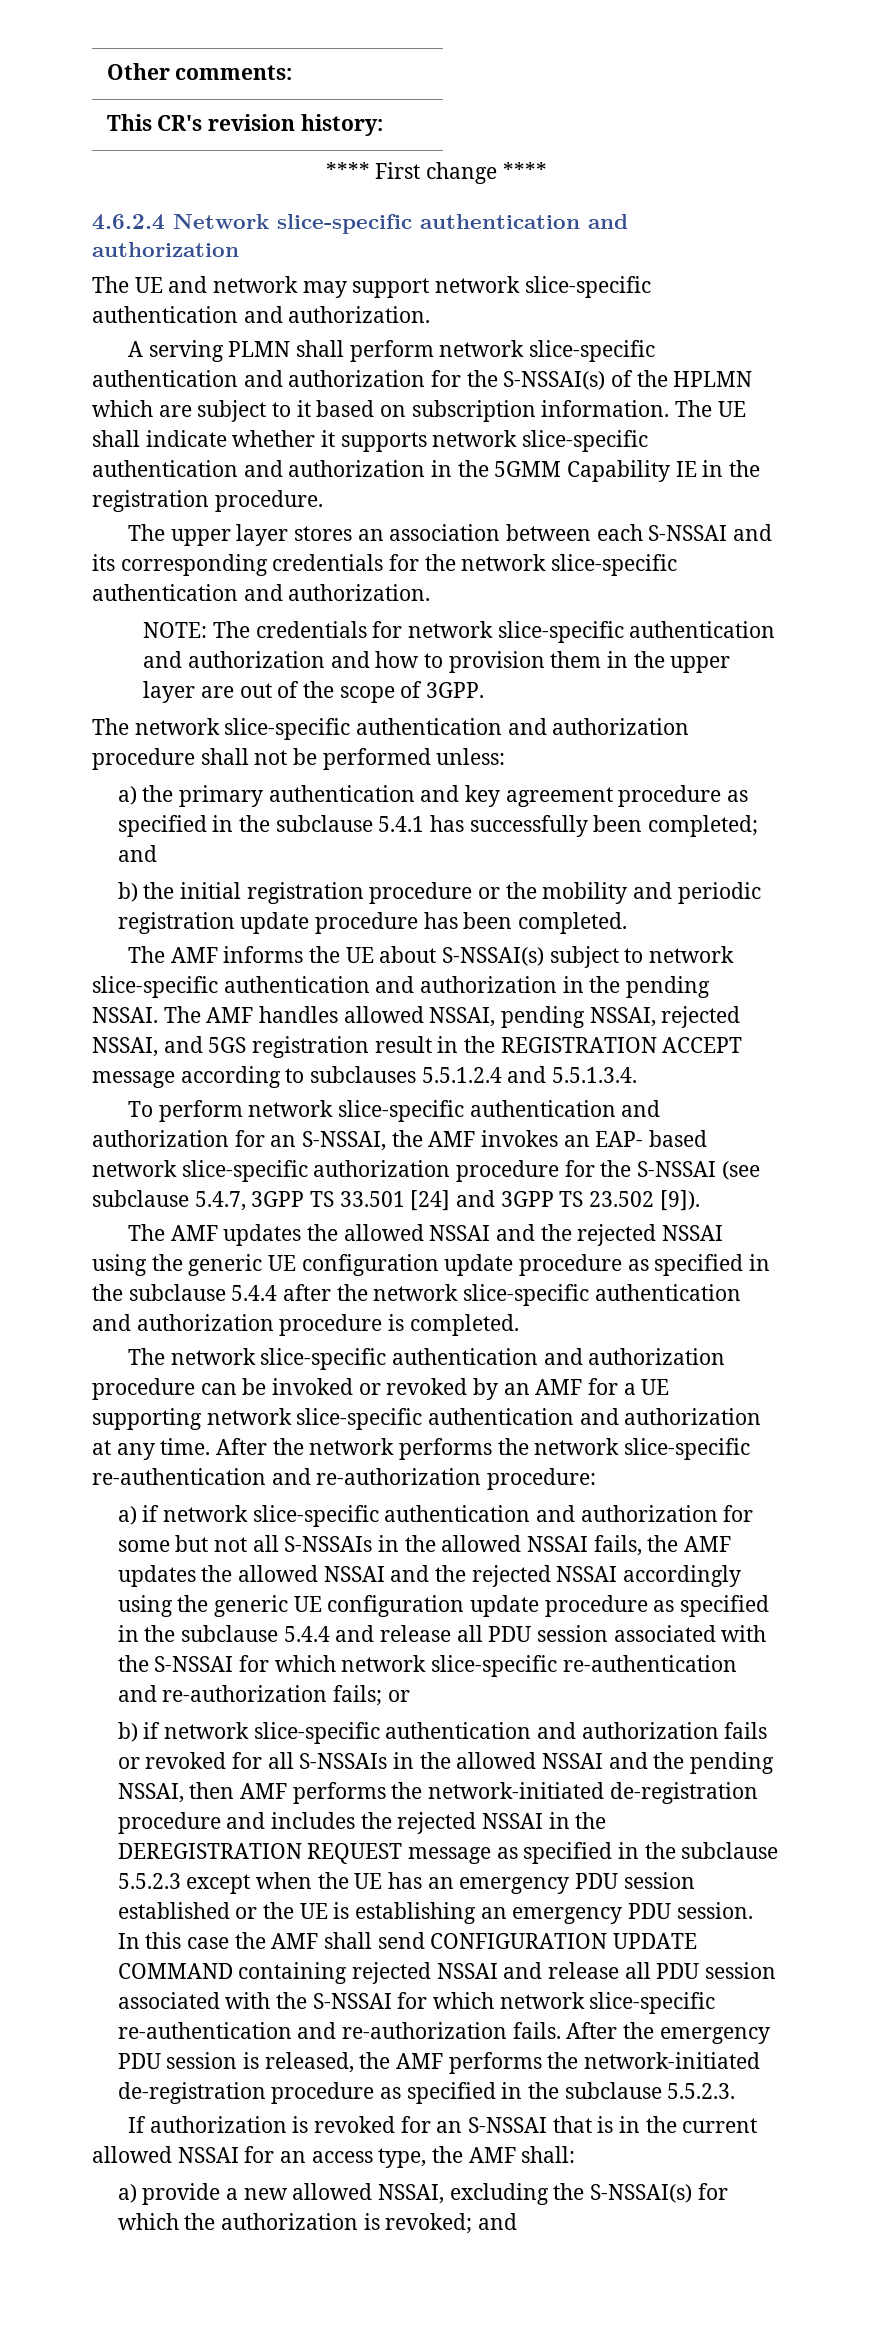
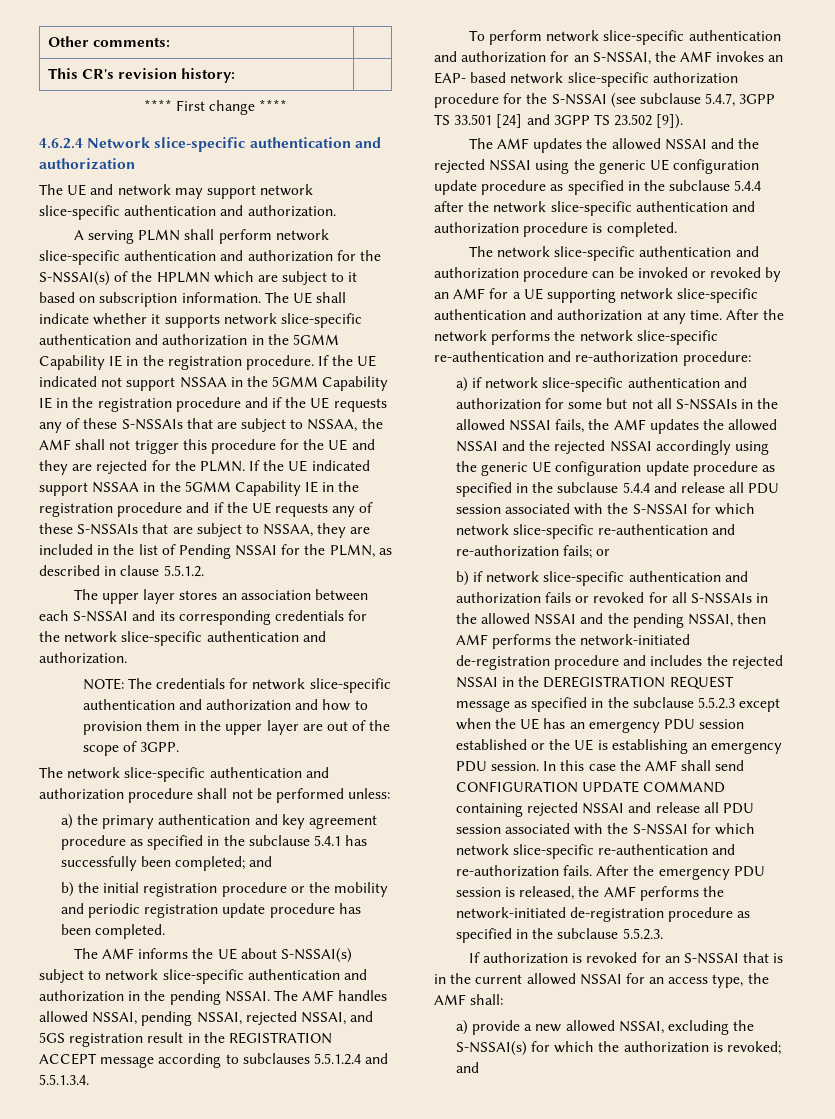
+ If the UE indicated not support NSSAA in the 5GMM Capability IE in the registration procedure and if the UE requests any of these S-NSSAIs that are subject to NSSAA, the AMF shall not trigger this procedure for the UE and they are rejected for the PLMN. If the UE indicated support NSSAA in the 5GMM Capability IE in the registration procedure and if the UE requests any of these S-NSSAIs that are subject to NSSAA, they are included in the list of Pending NSSAI for the PLMN, as described in clause 5.5.1.2.

